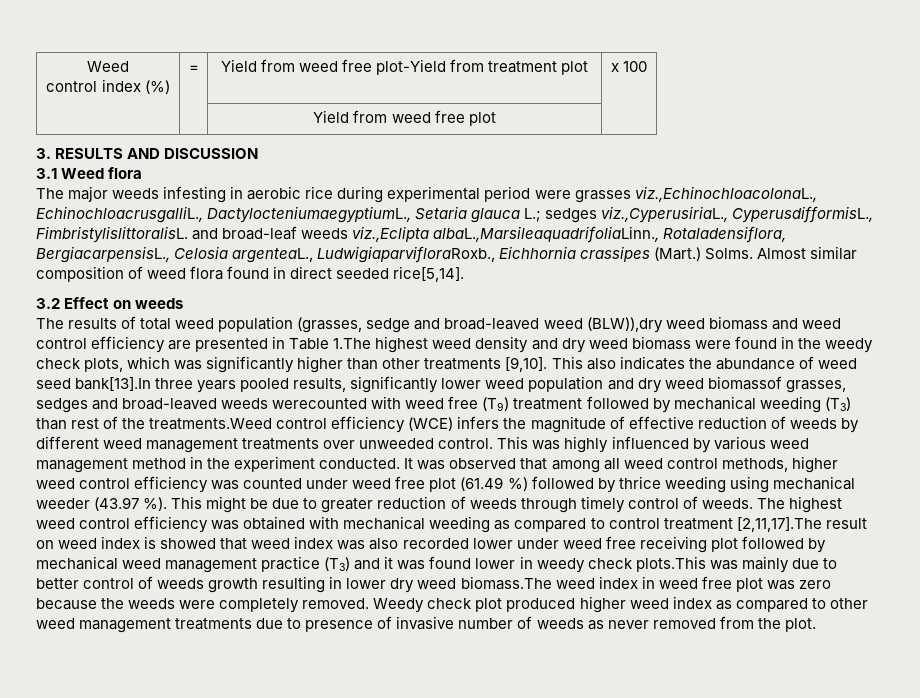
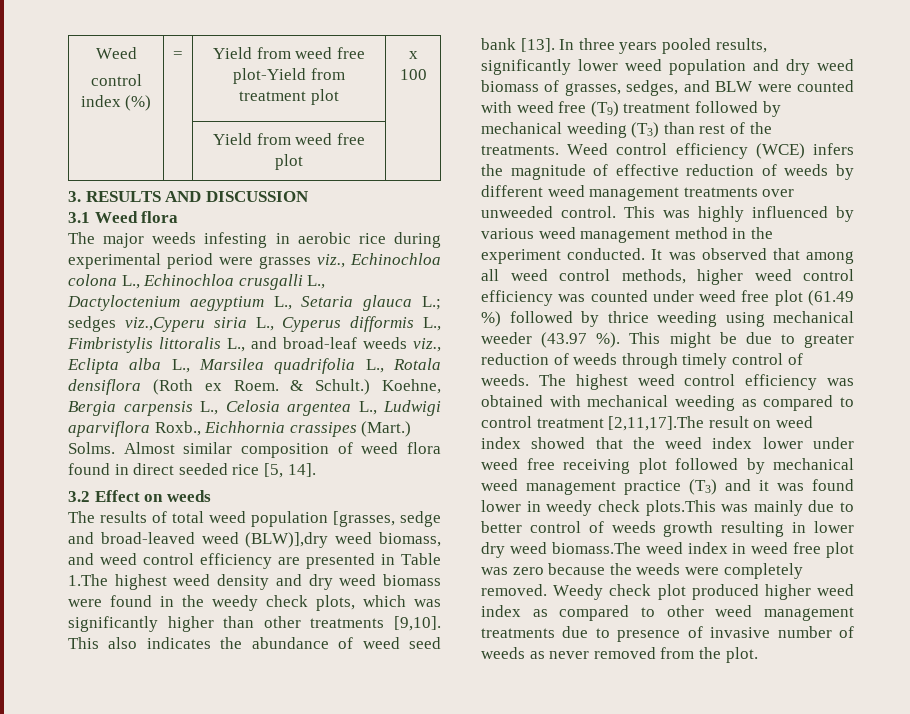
- The major weeds infesting in aerobic rice during experimental period were grasses viz.,EchinochloacolonaL., EchinochloacrusgalliL., DactylocteniumaegyptiumL., Setaria glauca L.; sedges viz.,CyperusiriaL., CyperusdifformisL., FimbristylislittoralisL. and broad-leaf weeds viz.,Eclipta albaL.,MarsileaquadrifoliaLinn., Rotaladensiflora, BergiacarpensisL., Celosia argenteaL., LudwigiaparvifloraRoxb., Eichhornia crassipes (Mart.)
+ The major weeds infesting in aerobic rice during experimental period were grasses viz., Echinochloa colona L., Echinochloa crusgalli L., Dactyloctenium aegyptium L., Setaria glauca L.; sedges viz.,Cyperu siria L., Cyperus difformis L., Fimbristylis littoralis L., and broad-leaf weeds viz., Eclipta alba L., Marsilea quadrifolia L., Rotala densiflora (Roth ex Roem. & Schult.) Koehne, Bergia carpensis L., Celosia argentea L., Ludwigi aparviflora Roxb., Eichhornia crassipes (Mart.)
- Almost similar composition of weed flora found in direct seeded rice[5,14].
+ Almost similar composition of weed flora found in direct seeded rice [5, 14].
- The results of total weed population (grasses, sedge and broad-leaved weed (BLW)),dry weed biomass and weed control efficiency are presented in Table 1.The highest weed density and dry weed biomass were found in the weedy check plots, which was significantly higher than other treatments [9,10].
+ The results of total weed population [grasses, sedge and broad-leaved weed (BLW)],dry weed biomass, and weed control efficiency are presented in Table 1.The highest weed density and dry weed biomass were found in the weedy check plots, which was significantly higher than other treatments [9,10].
- This also indicates the abundance of weed seed bank[13].In three years pooled results, significantly lower weed population and dry weed biomassof grasses, sedges and broad-leaved weeds werecounted with weed free (T9) treatment followed by mechanical weeding (T3) than rest of the treatments.Weed control efficiency (WCE) infers the magnitude of effective reduction of weeds by different weed management treatments over unweeded control.
+ This also indicates the abundance of weed seed bank [13]. In three years pooled results, significantly lower weed population and dry weed biomass of grasses, sedges, and BLW were counted with weed free (T9) treatment followed by mechanical weeding (T3) than rest of the treatments. Weed control efficiency (WCE) infers the magnitude of effective reduction of weeds by different weed management treatments over unweeded control.
- The highest weed control efficiency was obtained with mechanical weeding as compared to control treatment [2,11,17].The result on weed index is showed that weed index was also recorded lower under weed free receiving plot followed by mechanical weed management practice (T3) and it was found lower in weedy check plots.This was mainly due to better control of weeds growth resulting in lower dry weed biomass.The weed index in weed free plot was zero because the weeds were completely removed.
+ The highest weed control efficiency was obtained with mechanical weeding as compared to control treatment [2,11,17].The result on weed index showed that the weed index lower under weed free receiving plot followed by mechanical weed management practice (T3) and it was found lower in weedy check plots.This was mainly due to better control of weeds growth resulting in lower dry weed biomass.The weed index in weed free plot was zero because the weeds were completely removed.

